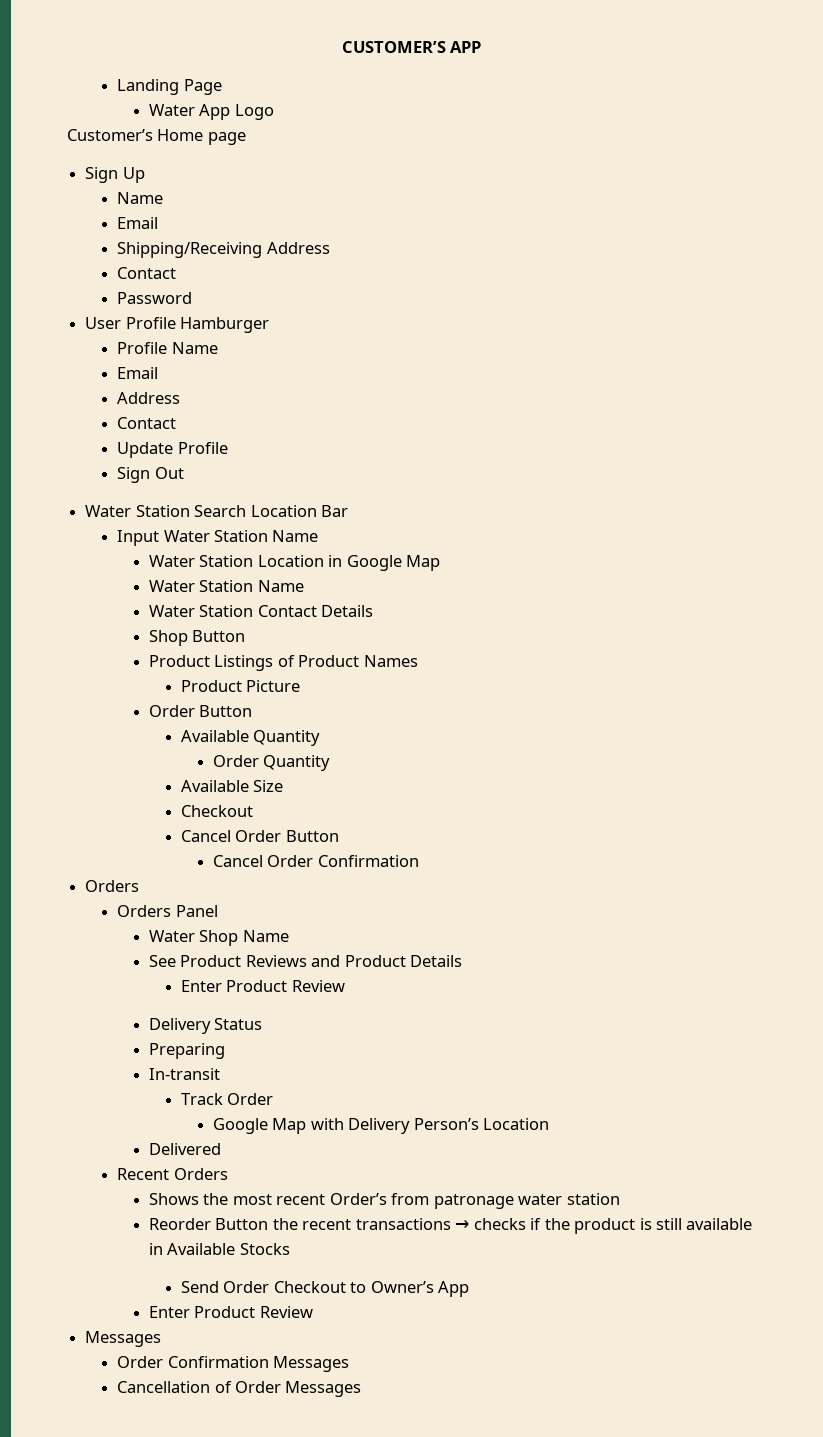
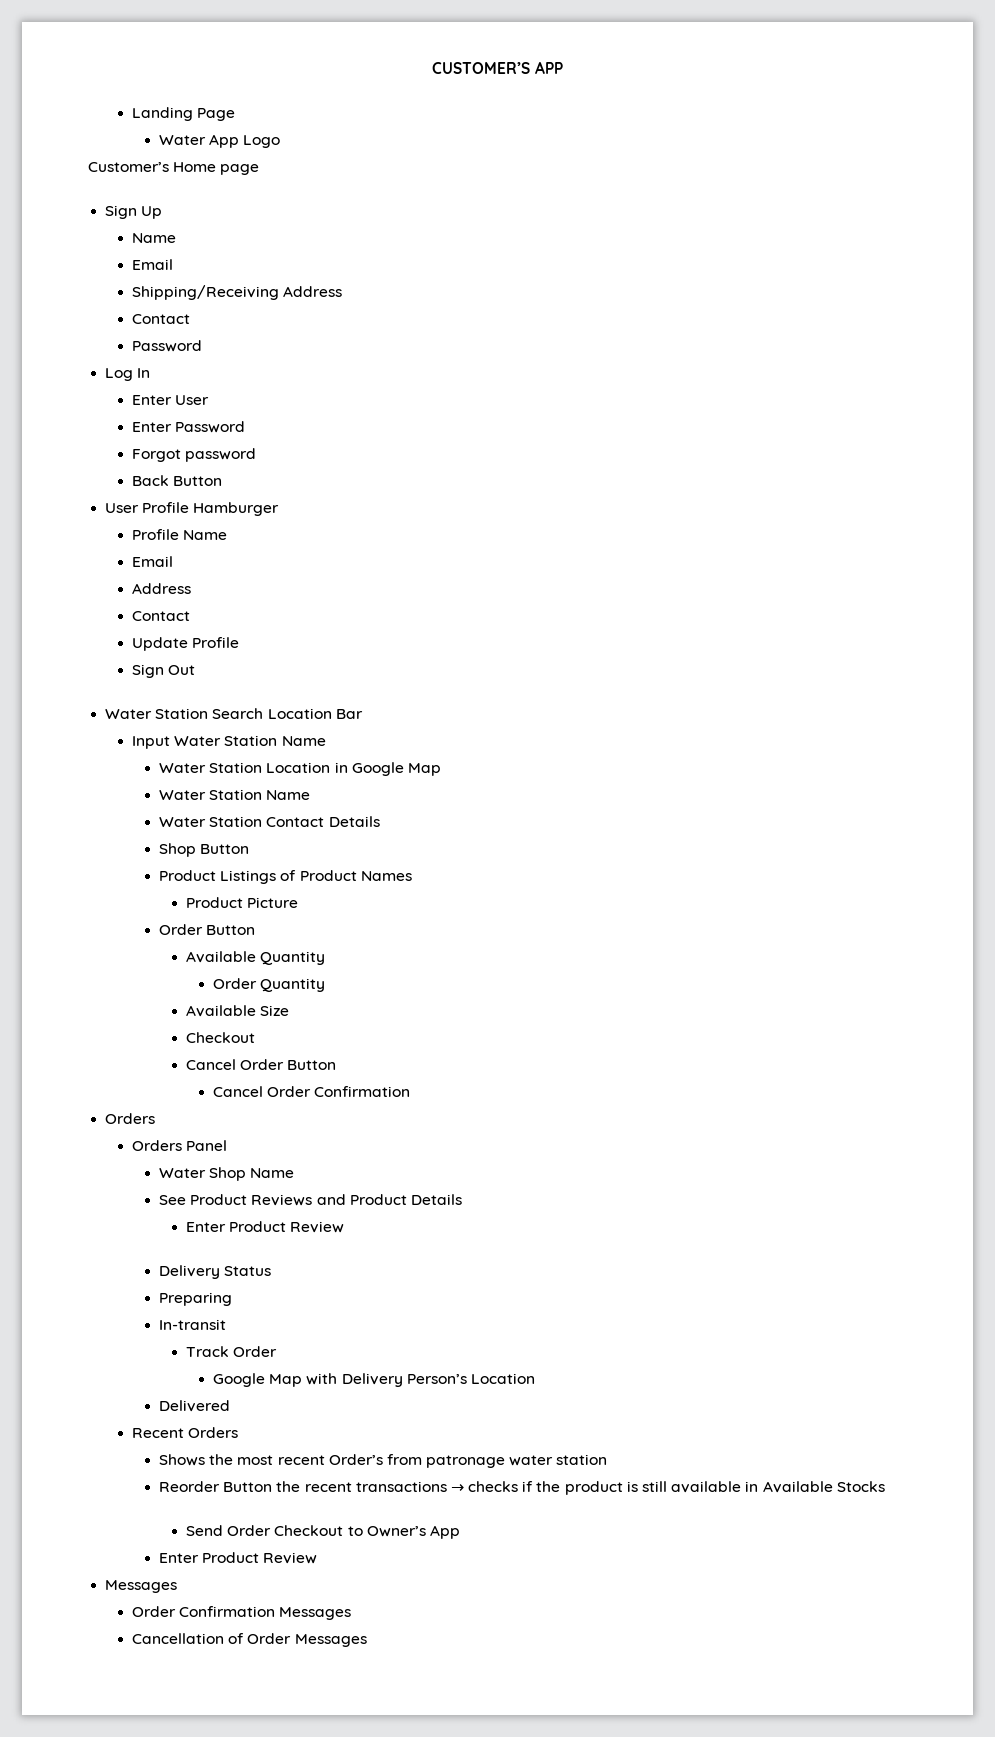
+ Log In
+ Enter User
+ Enter Password
+ Forgot password
+ Back Button

